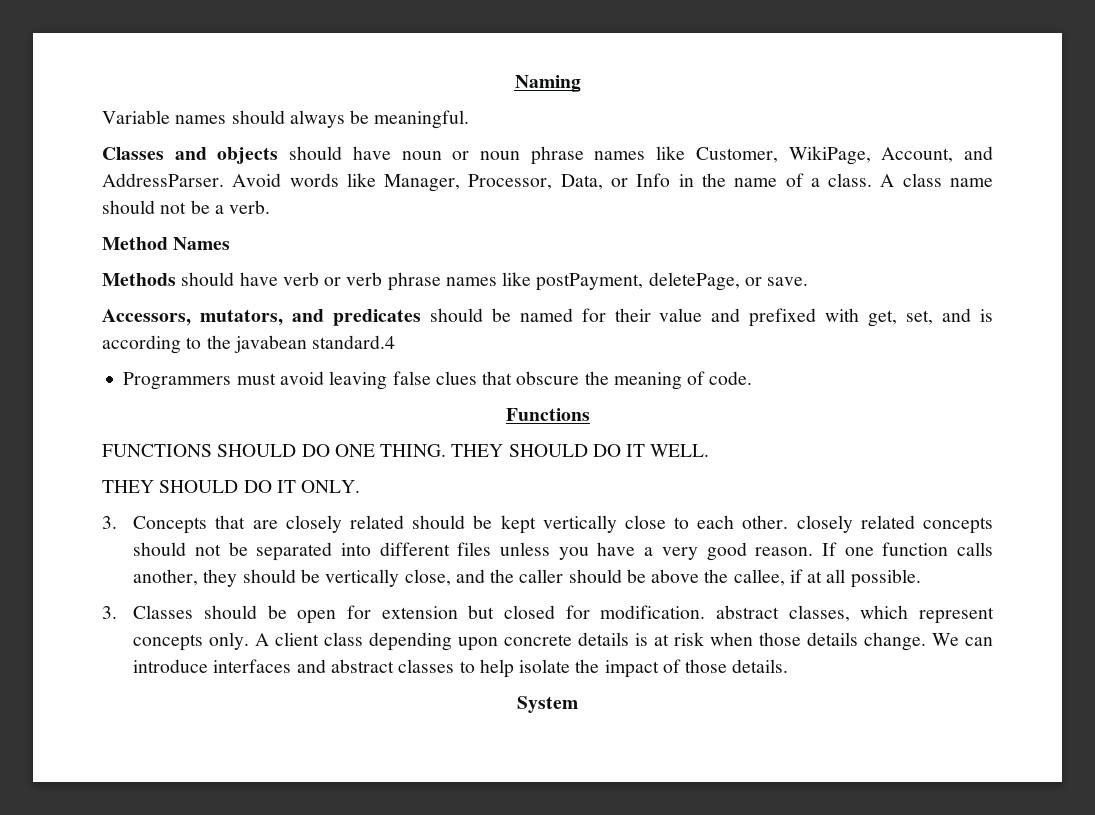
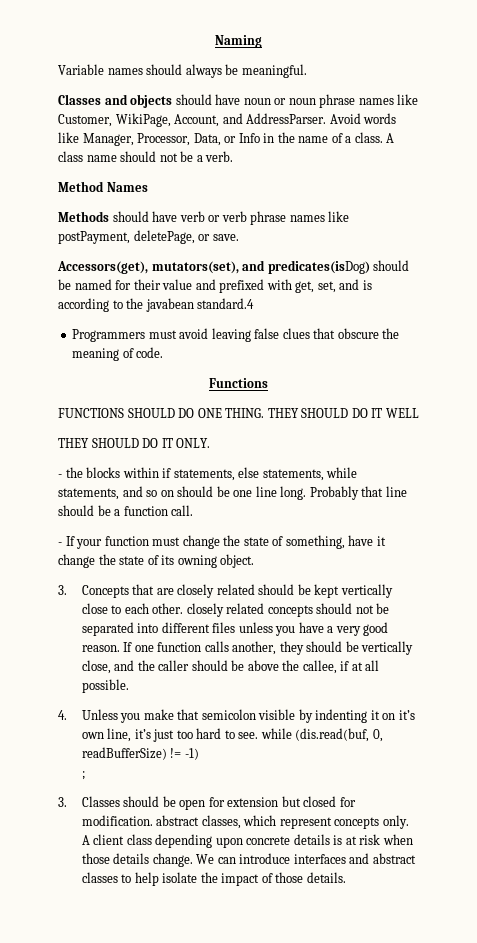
- Accessors, mutators, and predicates should be named for their value and prefixed with get, set, and is according to the javabean standard.4
+ Accessors(get), mutators(set), and predicates(isDog) should be named for their value and prefixed with get, set, and is according to the javabean standard.4
- THEY SHOULD DO IT WELL.
+ THEY SHOULD DO IT WELL
+ - the blocks within if statements, else statements, while statements, and so on should be one line long. Probably that line should be a function call.
+ - If your function must change the state of something, have it change the state of its owning object.
+ 4. Unless you make that semicolon visible by indenting it on it’s own line, it’s just too hard to see. while (dis.read(buf, 0, readBufferSize) != -1)
+ ;
- System

